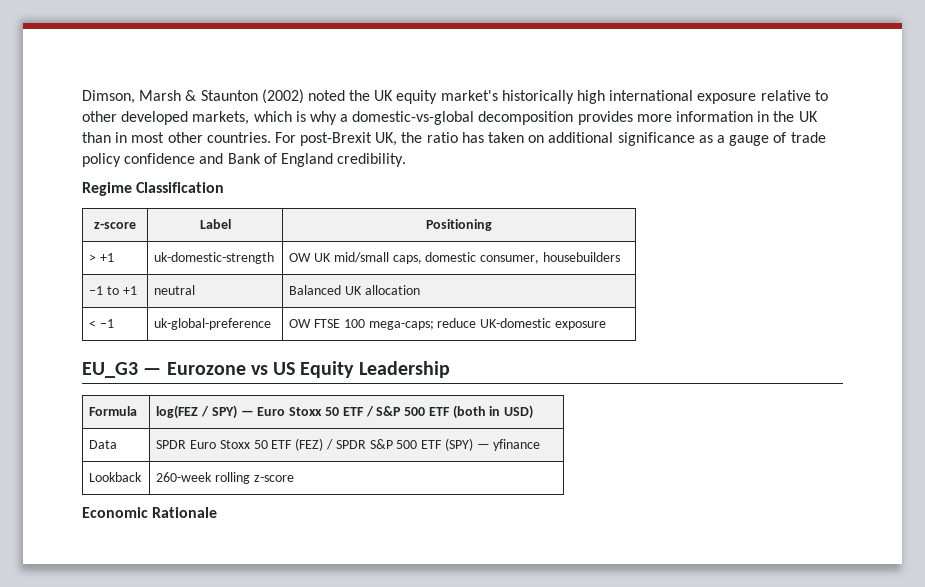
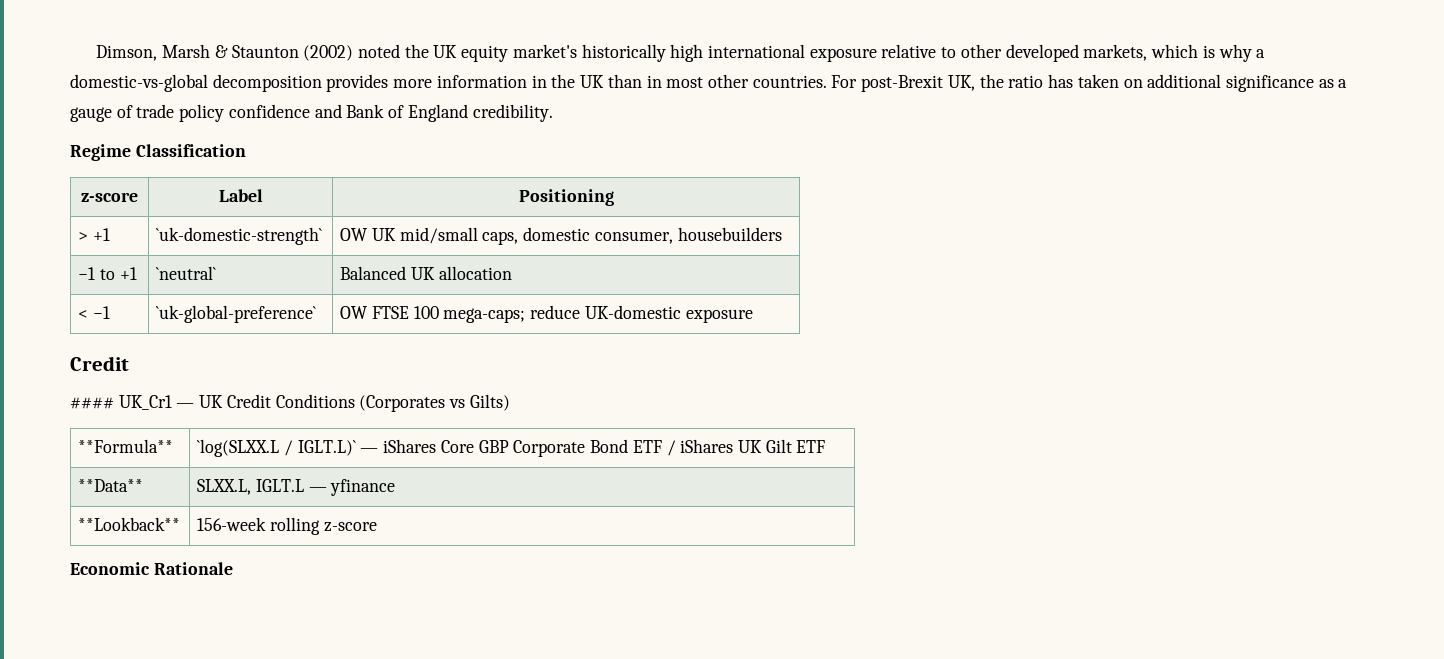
- > +1 | uk-domestic-strength | OW UK mid/small caps, domestic consumer, housebuilders
+ > +1 | `uk-domestic-strength` | OW UK mid/small caps, domestic consumer, housebuilders
- −1 to +1 | neutral | Balanced UK allocation
+ −1 to +1 | `neutral` | Balanced UK allocation
- < −1 | uk-global-preference | OW FTSE 100 mega-caps; reduce UK-domestic exposure
- EU_G3 — Eurozone vs US Equity Leadership
- Formula | log(FEZ / SPY) — Euro Stoxx 50 ETF / S&P 500 ETF (both in USD)
- Data | SPDR Euro Stoxx 50 ETF (FEZ) / SPDR S&P 500 ETF (SPY) — yfinance
+ < −1 | `uk-global-preference` | OW FTSE 100 mega-caps; reduce UK-domestic exposure
+ Credit
+ #### UK_Cr1 — UK Credit Conditions (Corporates vs Gilts)
+ **Formula** | `log(SLXX.L / IGLT.L)` — iShares Core GBP Corporate Bond ETF / iShares UK Gilt ETF
+ **Data** | SLXX.L, IGLT.L — yfinance
- Lookback | 260-week rolling z-score
+ **Lookback** | 156-week rolling z-score

